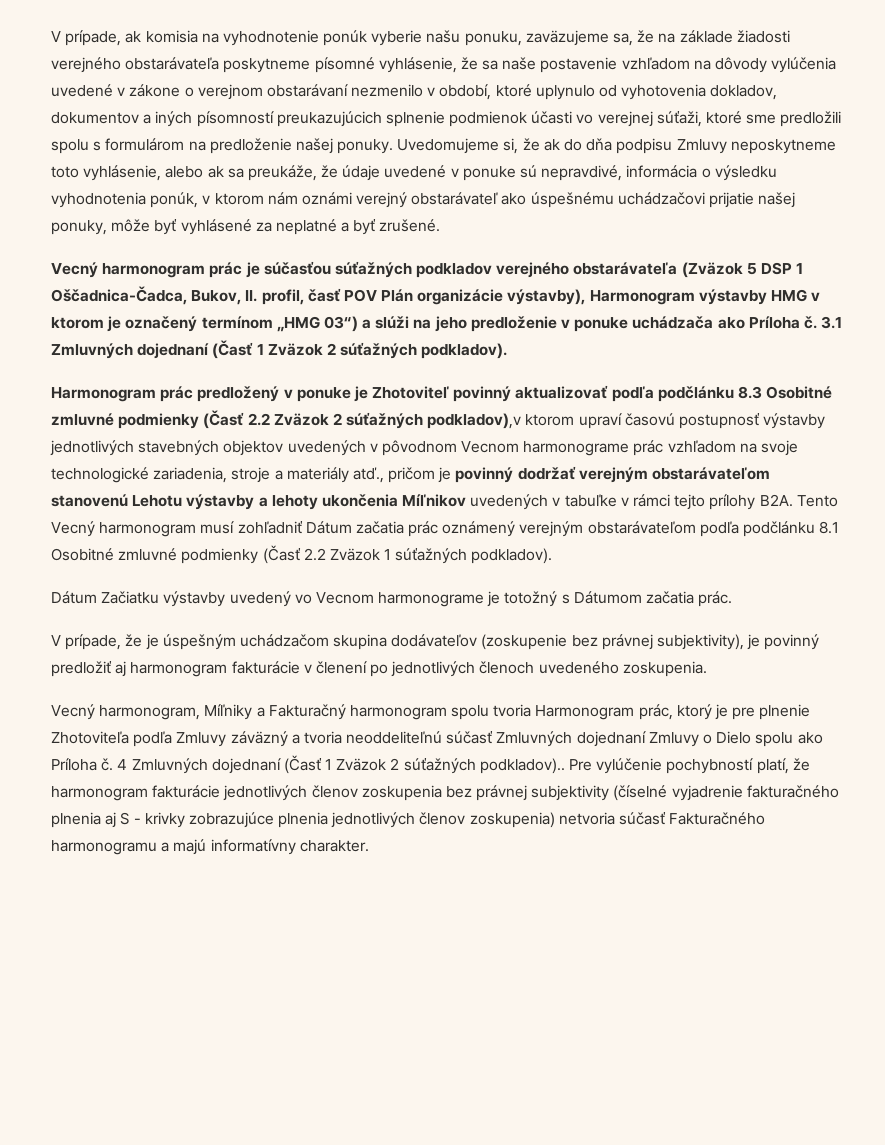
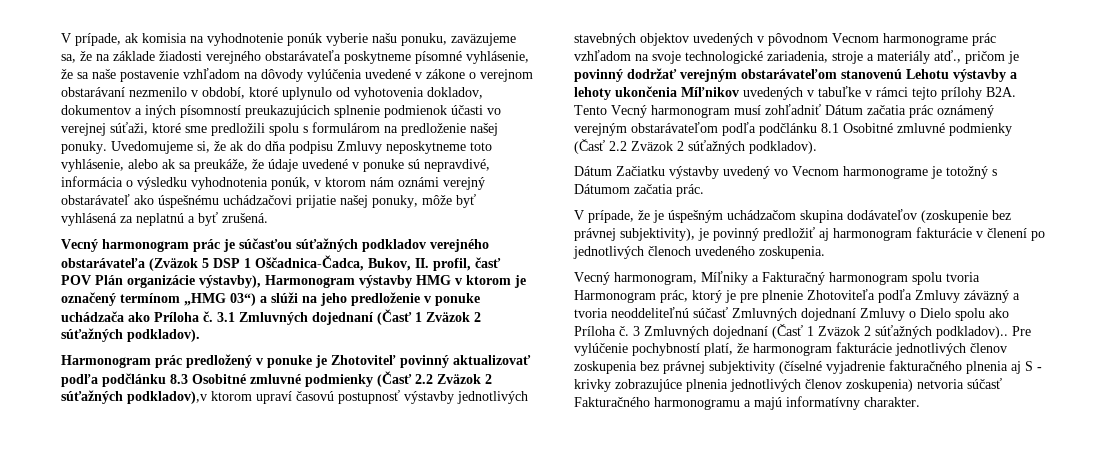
- Uvedomujeme si, že ak do dňa podpisu Zmluvy neposkytneme toto vyhlásenie, alebo ak sa preukáže, že údaje uvedené v ponuke sú nepravdivé, informácia o výsledku vyhodnotenia ponúk, v ktorom nám oznámi verejný obstarávateľ ako úspešnému uchádzačovi prijatie našej ponuky, môže byť vyhlásené za neplatné a byť zrušené.
+ Uvedomujeme si, že ak do dňa podpisu Zmluvy neposkytneme toto vyhlásenie, alebo ak sa preukáže, že údaje uvedené v ponuke sú nepravdivé, informácia o výsledku vyhodnotenia ponúk, v ktorom nám oznámi verejný obstarávateľ ako úspešnému uchádzačovi prijatie našej ponuky, môže byť vyhlásená za neplatnú a byť zrušená.
- Harmonogram prác predložený v ponuke je Zhotoviteľ povinný aktualizovať podľa podčlánku 8.3 Osobitné zmluvné podmienky (Časť 2.2 Zväzok 2 súťažných podkladov),v ktorom upraví časovú postupnosť výstavby jednotlivých stavebných objektov uvedených v pôvodnom Vecnom harmonograme prác vzhľadom na svoje technologické zariadenia, stroje a materiály atď., pričom je povinný dodržať verejným obstarávateľom stanovenú Lehotu výstavby a lehoty ukončenia Míľnikov uvedených v tabuľke v rámci tejto prílohy B2A. Tento Vecný harmonogram musí zohľadniť Dátum začatia prác oznámený verejným obstarávateľom podľa podčlánku 8.1 Osobitné zmluvné podmienky (Časť 2.2 Zväzok 1 súťažných podkladov).
+ Harmonogram prác predložený v ponuke je Zhotoviteľ povinný aktualizovať podľa podčlánku 8.3 Osobitné zmluvné podmienky (Časť 2.2 Zväzok 2 súťažných podkladov),v ktorom upraví časovú postupnosť výstavby jednotlivých stavebných objektov uvedených v pôvodnom Vecnom harmonograme prác vzhľadom na svoje technologické zariadenia, stroje a materiály atď., pričom je povinný dodržať verejným obstarávateľom stanovenú Lehotu výstavby a lehoty ukončenia Míľnikov uvedených v tabuľke v rámci tejto prílohy B2A. Tento Vecný harmonogram musí zohľadniť Dátum začatia prác oznámený verejným obstarávateľom podľa podčlánku 8.1 Osobitné zmluvné podmienky (Časť 2.2 Zväzok 2 súťažných podkladov).
- 4 Zmluvných dojednaní (Časť 1 Zväzok 2 súťažných podkladov)..
+ 3 Zmluvných dojednaní (Časť 1 Zväzok 2 súťažných podkladov)..

